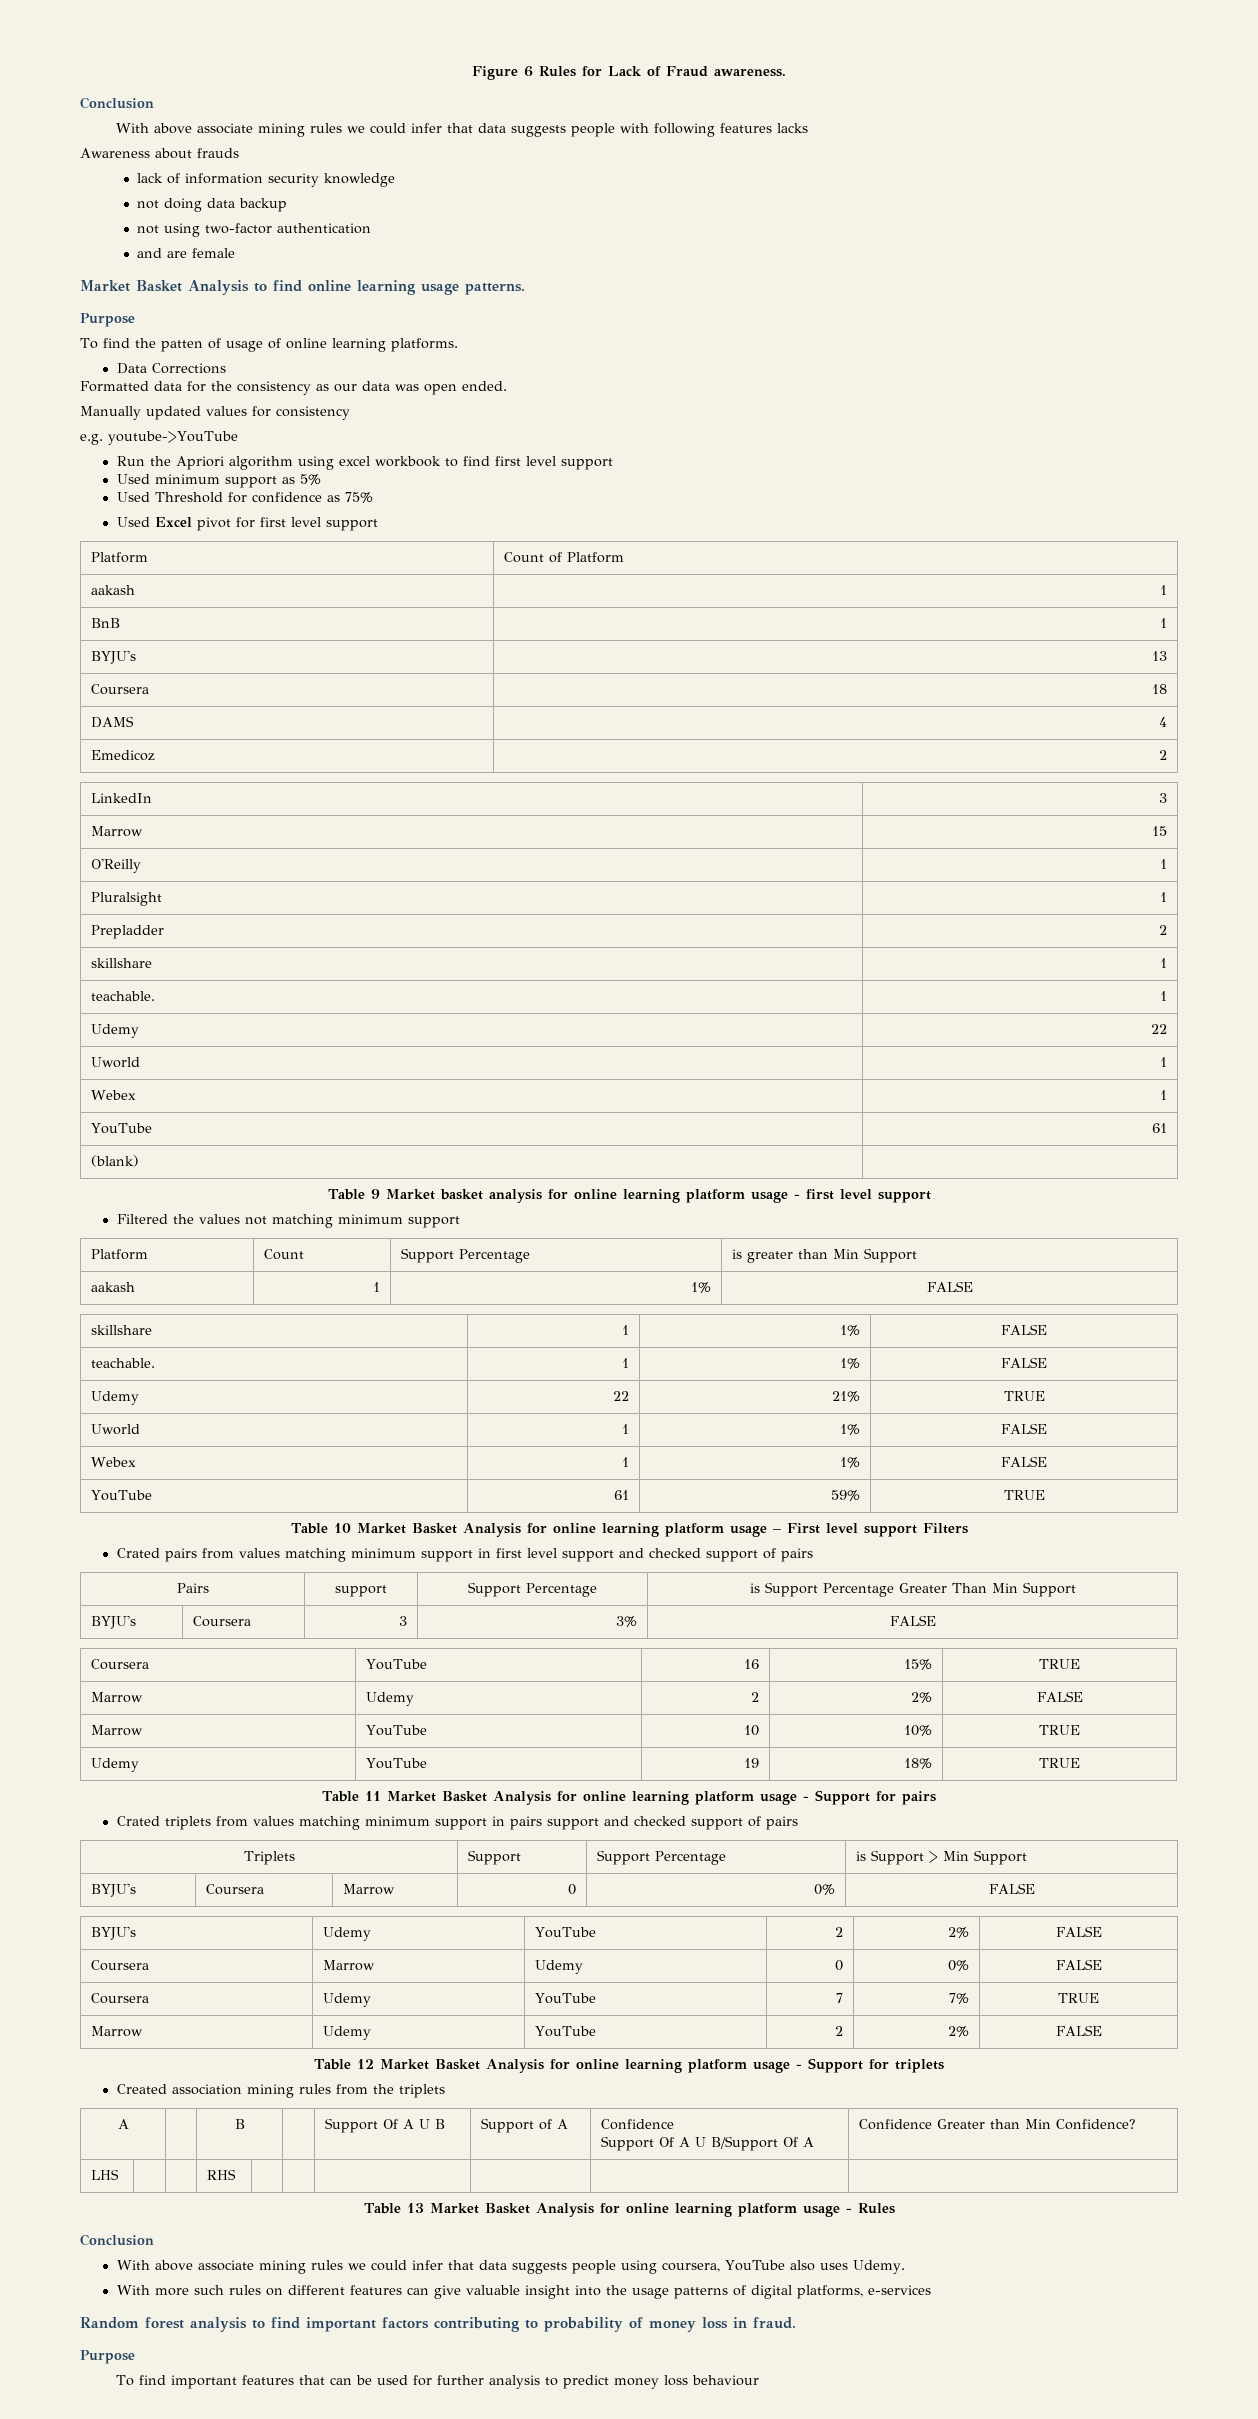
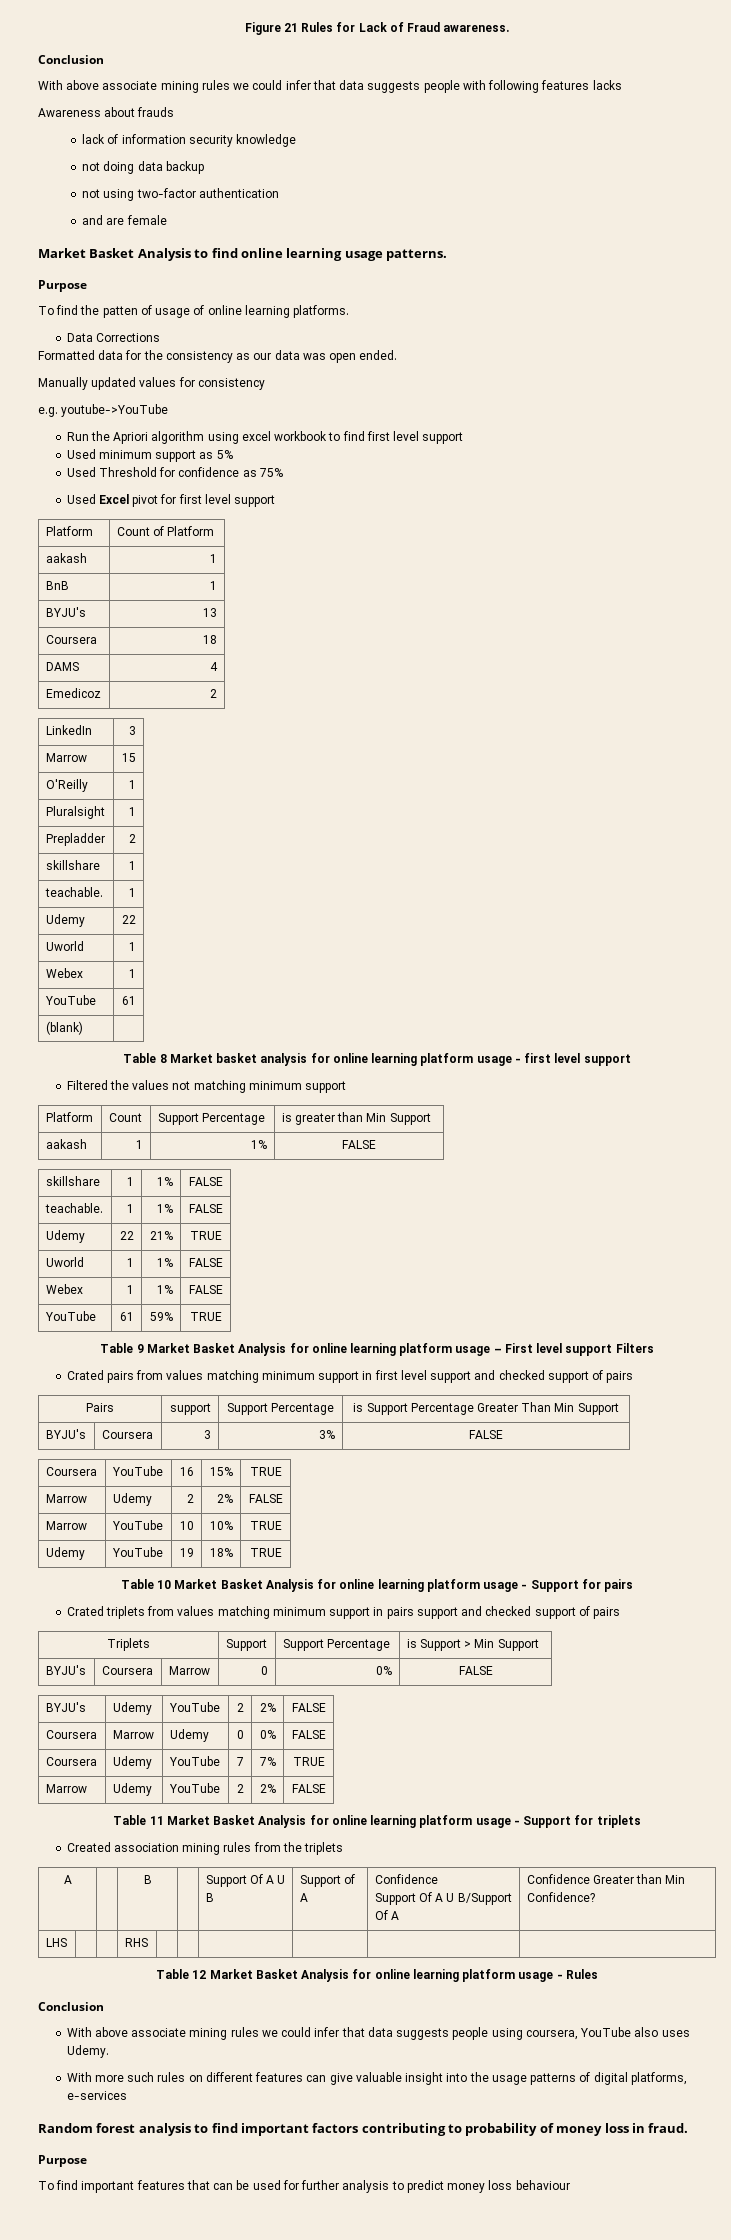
- Figure 6 Rules for Lack of Fraud awareness.
+ Figure 21 Rules for Lack of Fraud awareness.
- Table 9 Market basket analysis for online learning platform usage - first level support
+ Table 8 Market basket analysis for online learning platform usage - first level support
- Table 10 Market Basket Analysis for online learning platform usage – First level support Filters
+ Table 9 Market Basket Analysis for online learning platform usage – First level support Filters
- Table 11 Market Basket Analysis for online learning platform usage - Support for pairs
+ Table 10 Market Basket Analysis for online learning platform usage - Support for pairs
- Table 12 Market Basket Analysis for online learning platform usage - Support for triplets
+ Table 11 Market Basket Analysis for online learning platform usage - Support for triplets
- Table 13 Market Basket Analysis for online learning platform usage - Rules
+ Table 12 Market Basket Analysis for online learning platform usage - Rules

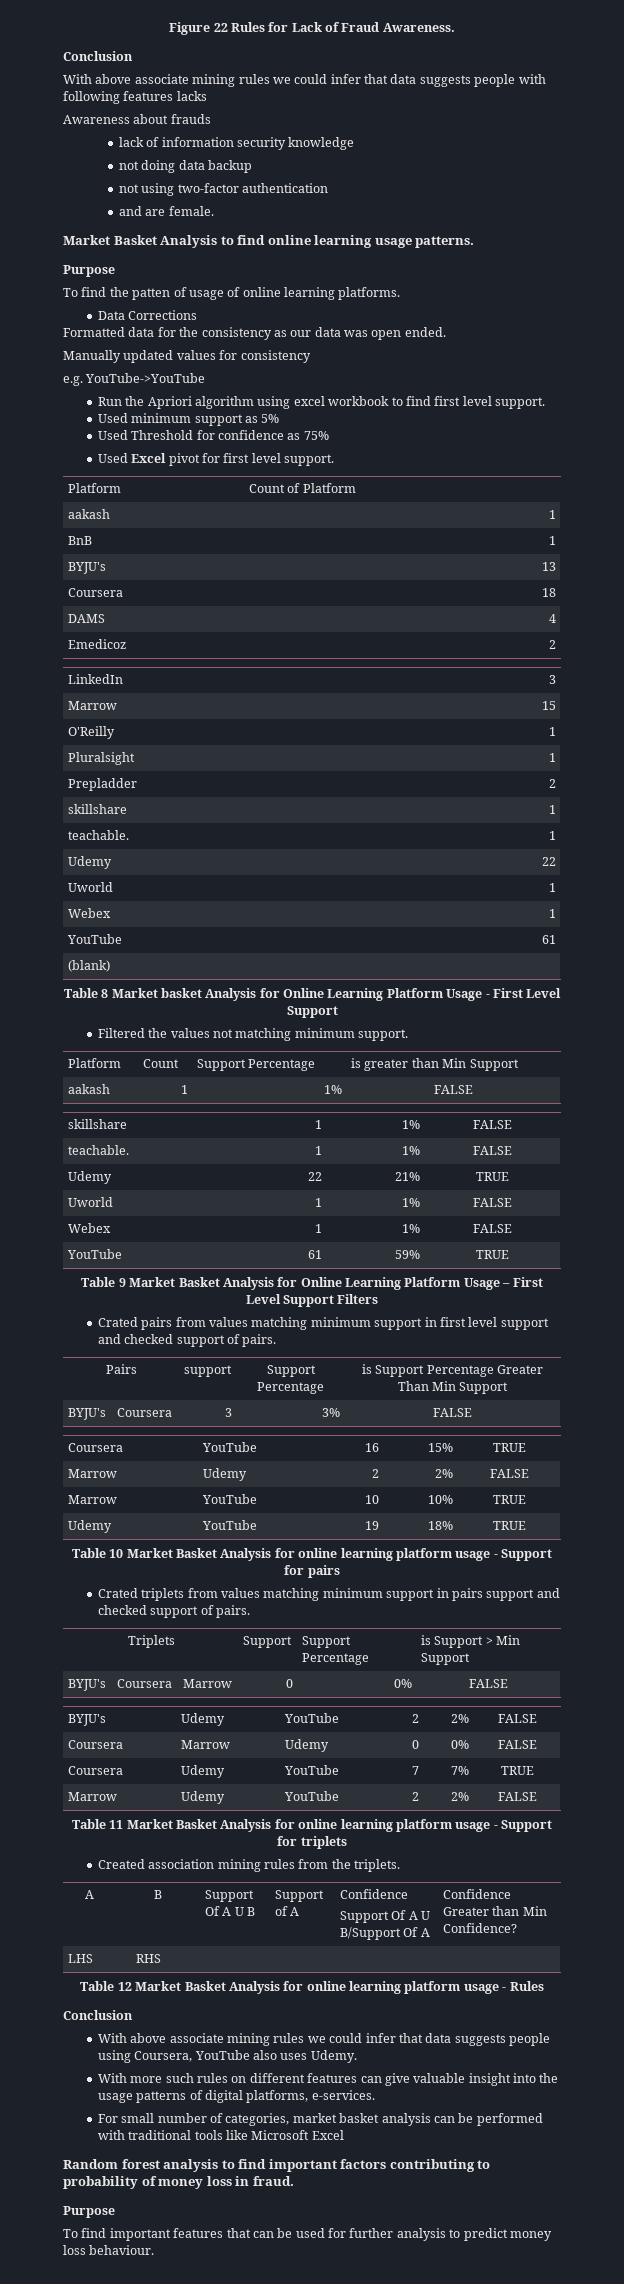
- Figure 21 Rules for Lack of Fraud awareness.
+ Figure 22 Rules for Lack of Fraud Awareness.
- and are female
+ and are female.
- e.g. youtube->YouTube
+ e.g. YouTube->YouTube
- Run the Apriori algorithm using excel workbook to find first level support
+ Run the Apriori algorithm using excel workbook to find first level support.
- Used Excel pivot for first level support
+ Used Excel pivot for first level support.
- Table 8 Market basket analysis for online learning platform usage - first level support
+ Table 8 Market basket Analysis for Online Learning Platform Usage - First Level Support
- Filtered the values not matching minimum support
+ Filtered the values not matching minimum support.
- Table 9 Market Basket Analysis for online learning platform usage – First level support Filters
+ Table 9 Market Basket Analysis for Online Learning Platform Usage – First Level Support Filters
- Crated pairs from values matching minimum support in first level support and checked support of pairs
+ Crated pairs from values matching minimum support in first level support and checked support of pairs.
- Crated triplets from values matching minimum support in pairs support and checked support of pairs
+ Crated triplets from values matching minimum support in pairs support and checked support of pairs.
- Created association mining rules from the triplets
+ Created association mining rules from the triplets.
- With above associate mining rules we could infer that data suggests people using coursera, YouTube also uses Udemy.
+ With above associate mining rules we could infer that data suggests people using Coursera, YouTube also uses Udemy.
- With more such rules on different features can give valuable insight into the usage patterns of digital platforms, e-services
+ With more such rules on different features can give valuable insight into the usage patterns of digital platforms, e-services.
+ For small number of categories, market basket analysis can be performed with traditional tools like Microsoft Excel
- To find important features that can be used for further analysis to predict money loss behaviour
+ To find important features that can be used for further analysis to predict money loss behaviour.

